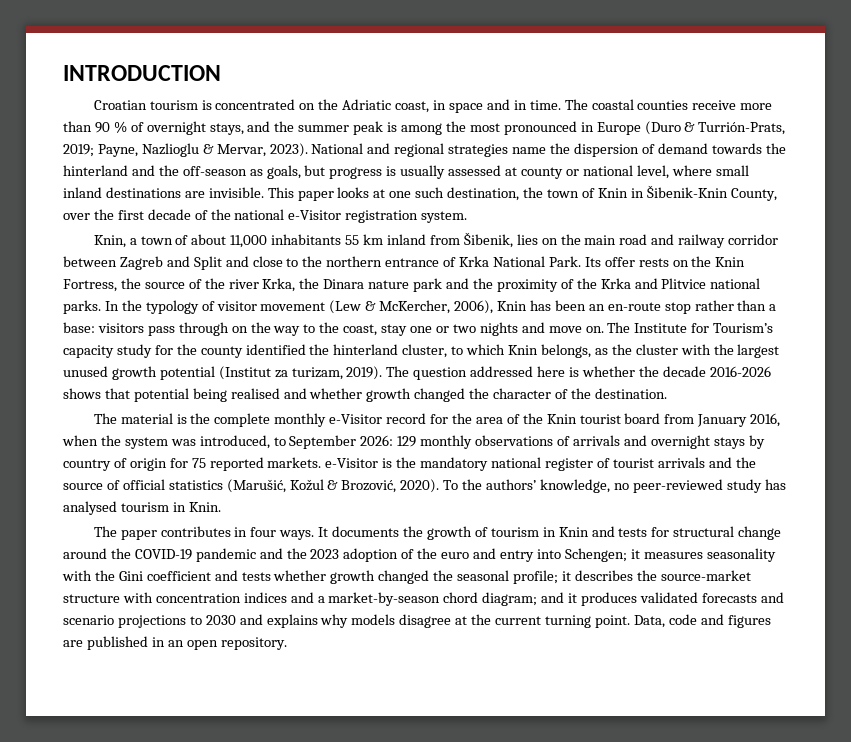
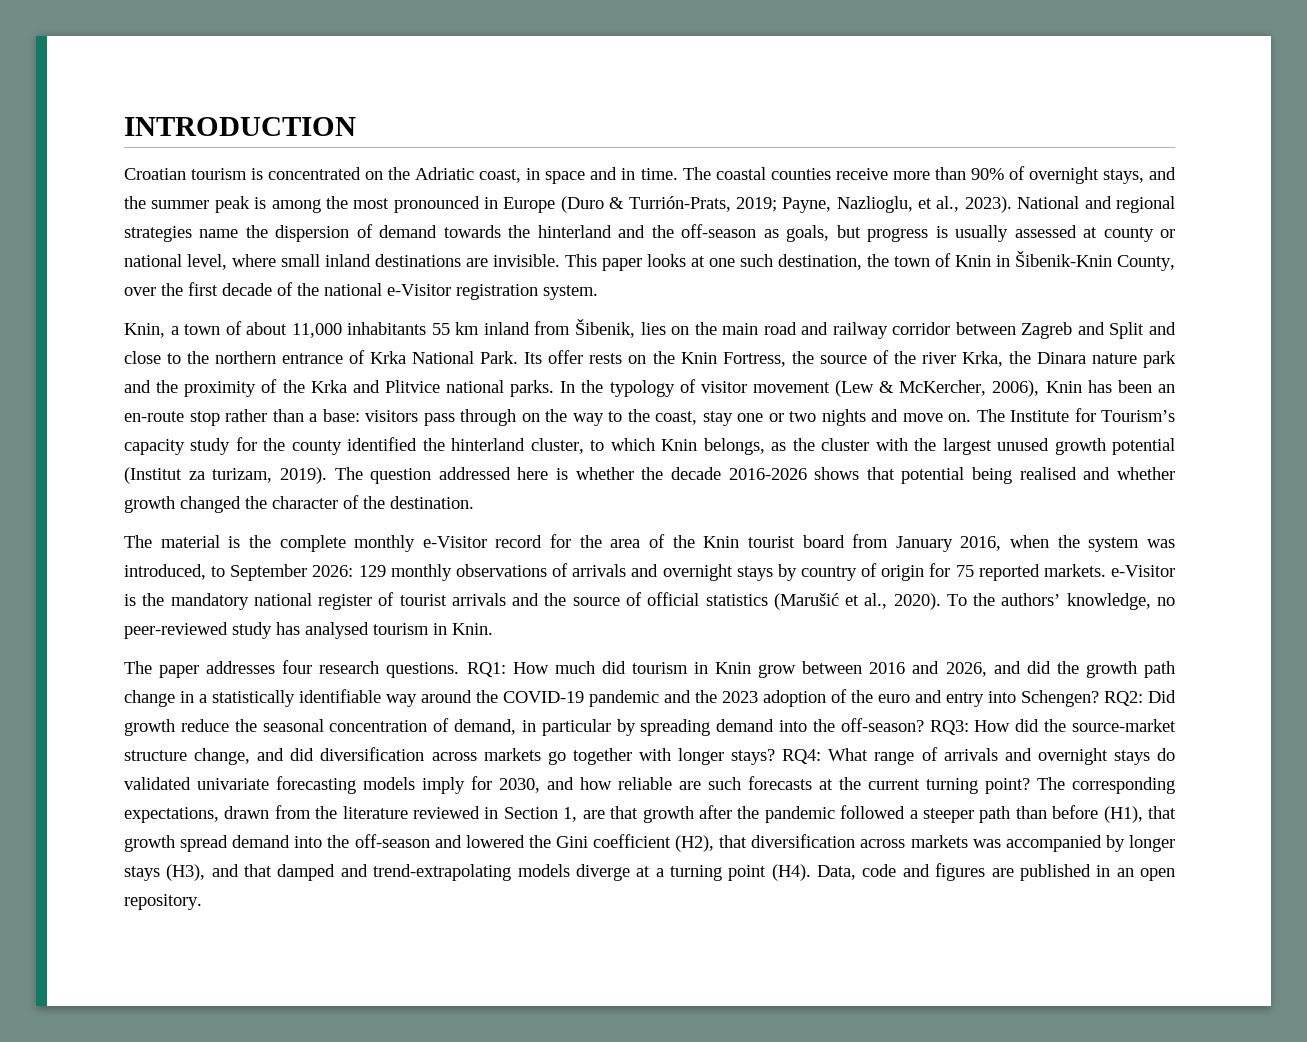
- The coastal counties receive more than 90 % of overnight stays, and the summer peak is among the most pronounced in Europe (Duro & Turrión-Prats, 2019; Payne, Nazlioglu & Mervar, 2023).
+ The coastal counties receive more than 90% of overnight stays, and the summer peak is among the most pronounced in Europe (Duro & Turrión-Prats, 2019; Payne, Nazlioglu, et al., 2023).
- The material is the complete monthly e-Visitor record for the area of the Knin tourist board from January 2016, when the system was introduced, to September 2026: 129 monthly observations of arrivals and overnight stays by country of origin for 75 reported markets. e-Visitor is the mandatory national register of tourist arrivals and the source of official statistics (Marušić, Kožul & Brozović, 2020).
+ The material is the complete monthly e-Visitor record for the area of the Knin tourist board from January 2016, when the system was introduced, to September 2026: 129 monthly observations of arrivals and overnight stays by country of origin for 75 reported markets. e-Visitor is the mandatory national register of tourist arrivals and the source of official statistics (Marušić et al., 2020).
- The paper contributes in four ways. It documents the growth of tourism in Knin and tests for structural change around the COVID-19 pandemic and the 2023 adoption of the euro and entry into Schengen; it measures seasonality with the Gini coefficient and tests whether growth changed the seasonal profile; it describes the source-market structure with concentration indices and a market-by-season chord diagram; and it produces validated forecasts and scenario projections to 2030 and explains why models disagree at the current turning point. Data, code and figures are published in an open repository.
+ The paper addresses four research questions. RQ1: How much did tourism in Knin grow between 2016 and 2026, and did the growth path change in a statistically identifiable way around the COVID-19 pandemic and the 2023 adoption of the euro and entry into Schengen? RQ2: Did growth reduce the seasonal concentration of demand, in particular by spreading demand into the off-season? RQ3: How did the source-market structure change, and did diversification across markets go together with longer stays? RQ4: What range of arrivals and overnight stays do validated univariate forecasting models imply for 2030, and how reliable are such forecasts at the current turning point? The corresponding expectations, drawn from the literature reviewed in Section 1, are that growth after the pandemic followed a steeper path than before (H1), that growth spread demand into the off-season and lowered the Gini coefficient (H2), that diversification across markets was accompanied by longer stays (H3), and that damped and trend-extrapolating models diverge at a turning point (H4). Data, code and figures are published in an open repository.

